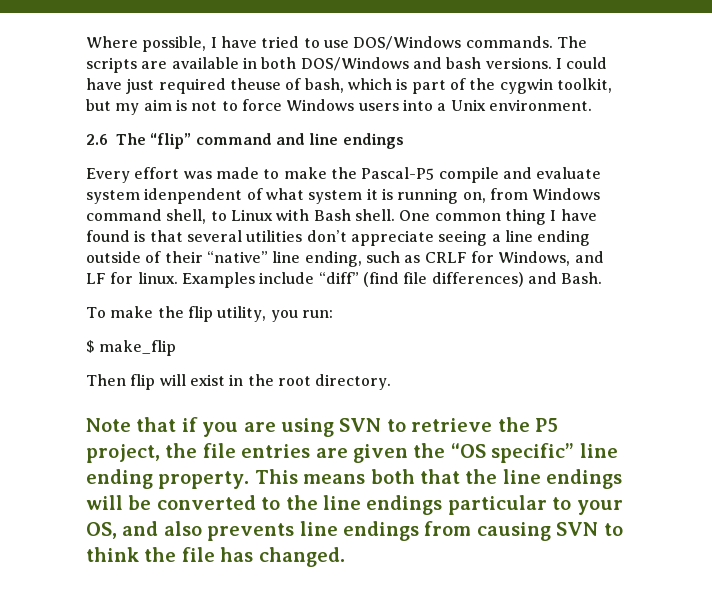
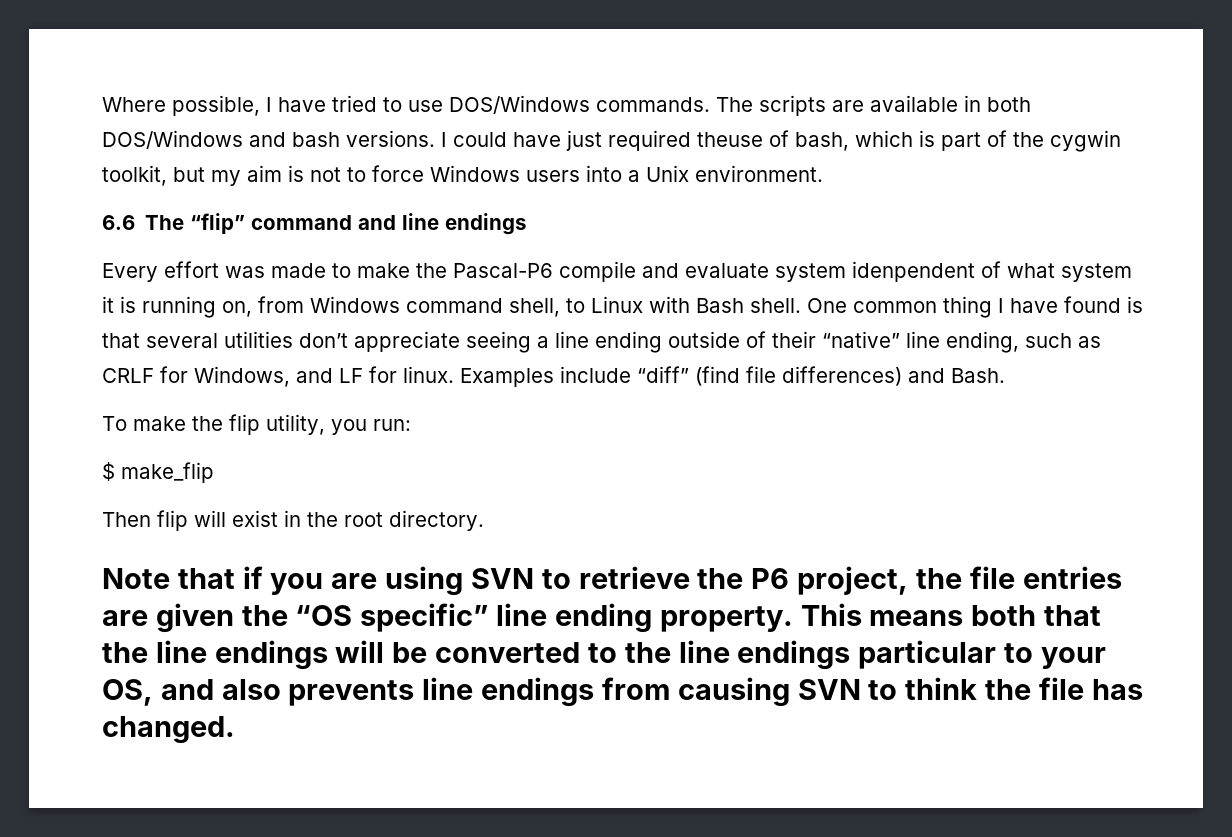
- 2.6 The “flip” command and line endings
+ 6.6 The “flip” command and line endings
- Every effort was made to make the Pascal-P5 compile and evaluate system idenpendent of what system it is running on, from Windows command shell, to Linux with Bash shell.
+ Every effort was made to make the Pascal-P6 compile and evaluate system idenpendent of what system it is running on, from Windows command shell, to Linux with Bash shell.
- Note that if you are using SVN to retrieve the P5 project, the file entries are given the “OS specific” line ending property.
+ Note that if you are using SVN to retrieve the P6 project, the file entries are given the “OS specific” line ending property.

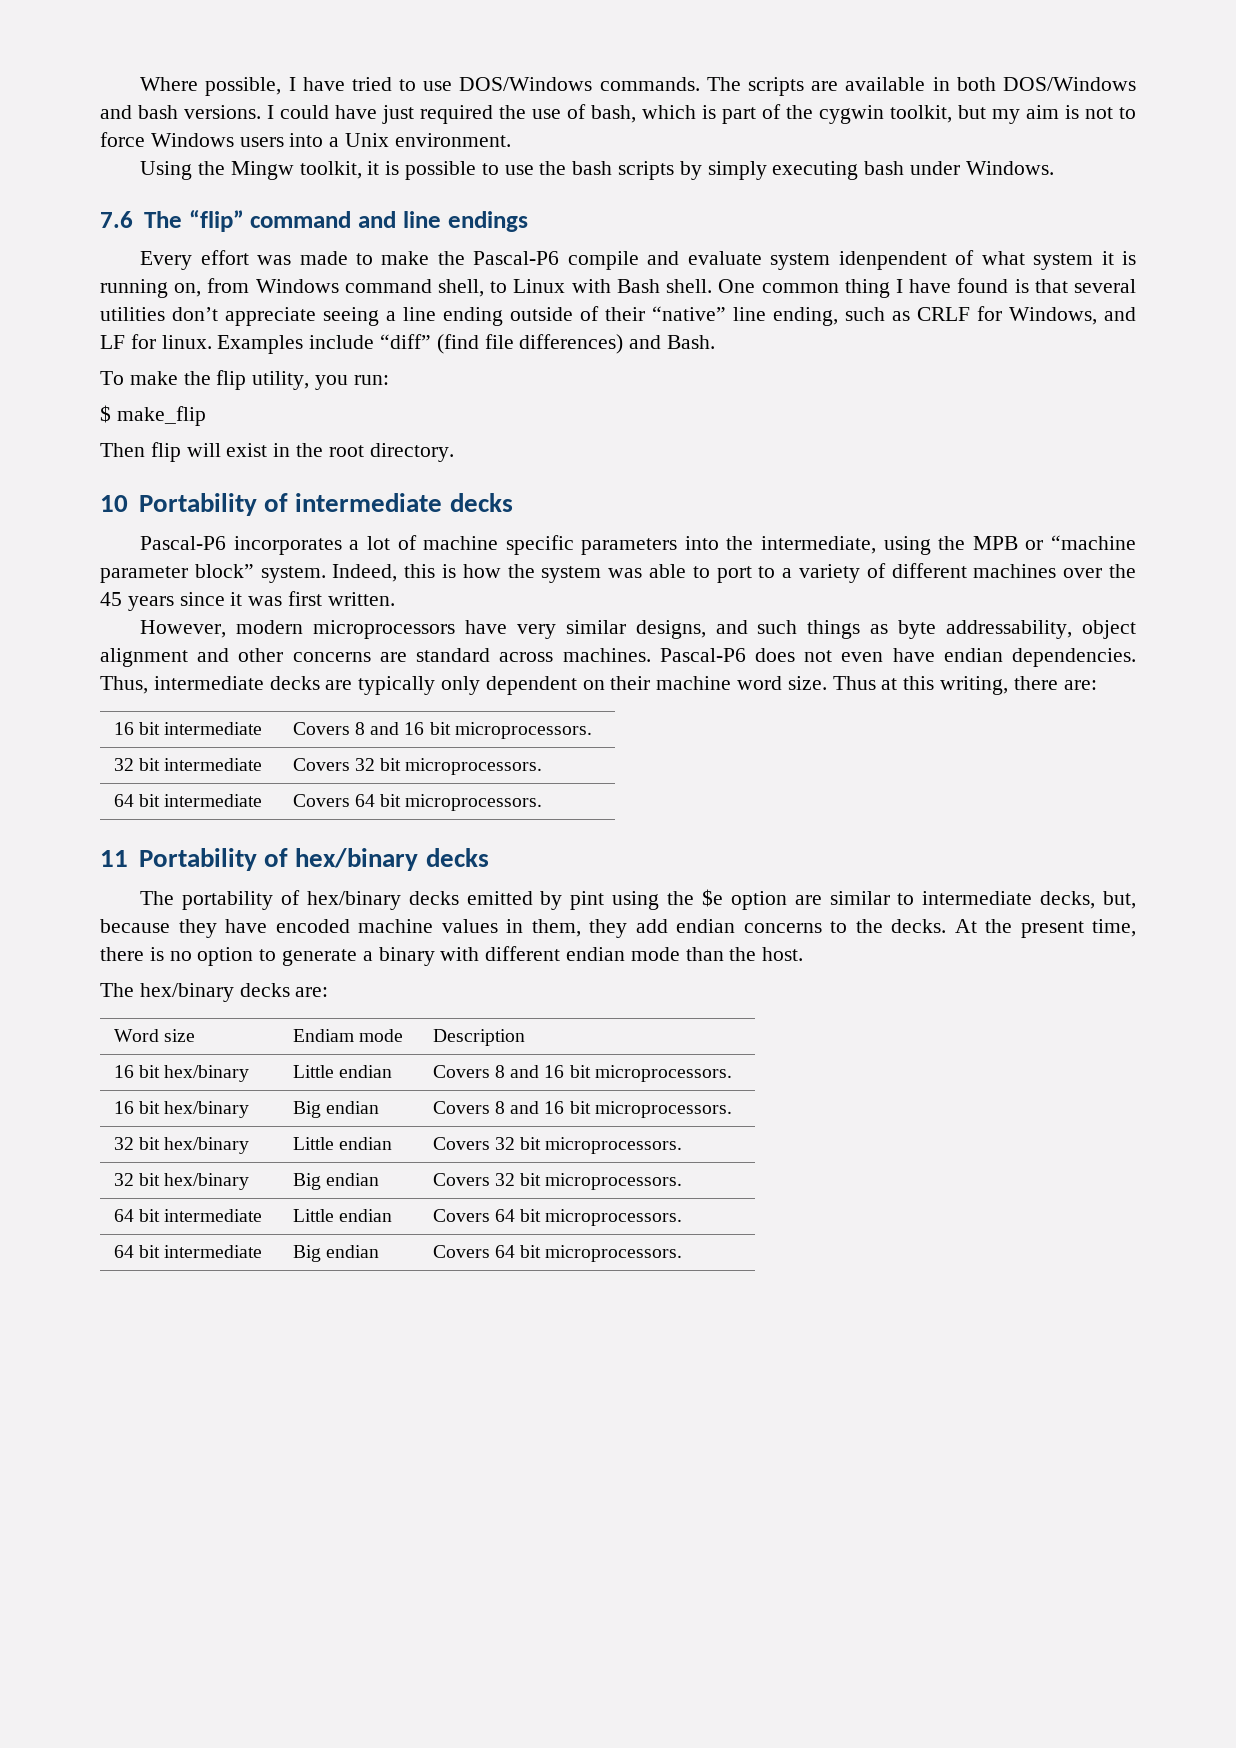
- I could have just required theuse of bash, which is part of the cygwin toolkit, but my aim is not to force Windows users into a Unix environment.
+ I could have just required the use of bash, which is part of the cygwin toolkit, but my aim is not to force Windows users into a Unix environment.
- 6.6 The “flip” command and line endings
+ Using the Mingw toolkit, it is possible to use the bash scripts by simply executing bash under Windows.
+ 7.6 The “flip” command and line endings
- Note that if you are using SVN to retrieve the P6 project, the file entries are given the “OS specific” line ending property. This means both that the line endings will be converted to the line endings particular to your OS, and also prevents line endings from causing SVN to think the file has changed.
+ 10 Portability of intermediate decks
+ Pascal-P6 incorporates a lot of machine specific parameters into the intermediate, using the MPB or “machine parameter block” system. Indeed, this is how the system was able to port to a variety of different machines over the 45 years since it was first written.
+ However, modern microprocessors have very similar designs, and such things as byte addressability, object alignment and other concerns are standard across machines. Pascal-P6 does not even have endian dependencies. Thus, intermediate decks are typically only dependent on their machine word size. Thus at this writing, there are:
+ 16 bit intermediate | Covers 8 and 16 bit microprocessors.
+ 32 bit intermediate | Covers 32 bit microprocessors.
+ 64 bit intermediate | Covers 64 bit microprocessors.
+ 11 Portability of hex/binary decks
+ The portability of hex/binary decks emitted by pint using the $e option are similar to intermediate decks, but, because they have encoded machine values in them, they add endian concerns to the decks. At the present time, there is no option to generate a binary with different endian mode than the host.
+ The hex/binary decks are:
+ Word size | Endiam mode | Description
+ 16 bit hex/binary | Little endian | Covers 8 and 16 bit microprocessors.
+ 16 bit hex/binary | Big endian | Covers 8 and 16 bit microprocessors.
+ 32 bit hex/binary | Little endian | Covers 32 bit microprocessors.
+ 32 bit hex/binary | Big endian | Covers 32 bit microprocessors.
+ 64 bit intermediate | Little endian | Covers 64 bit microprocessors.
+ 64 bit intermediate | Big endian | Covers 64 bit microprocessors.

